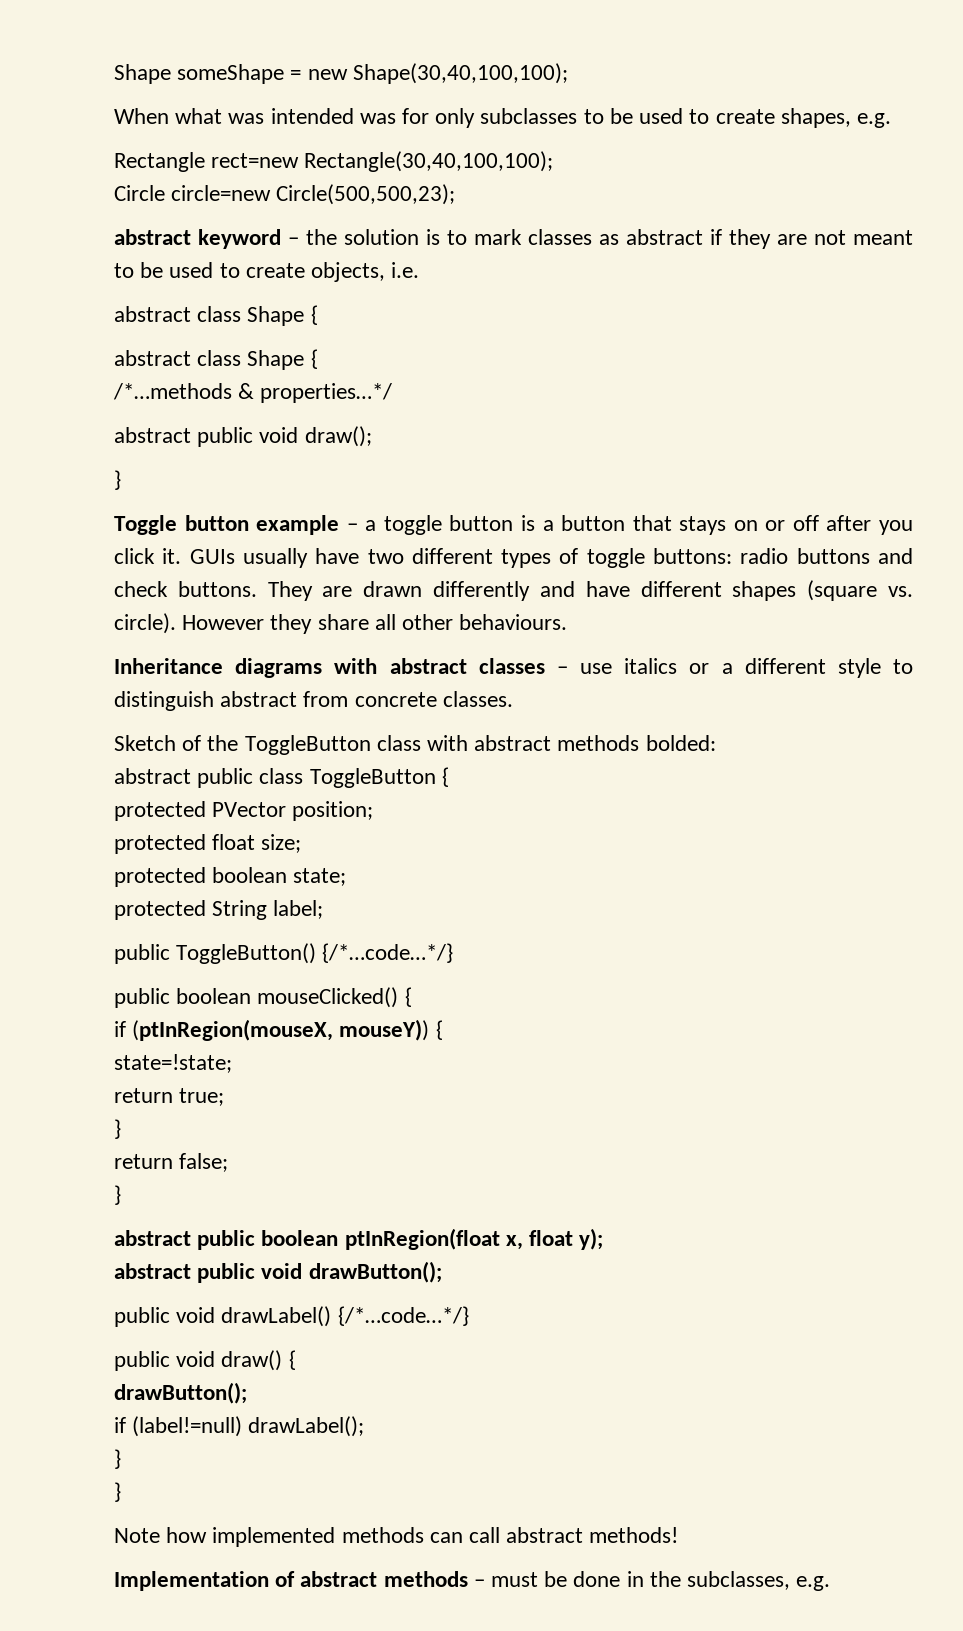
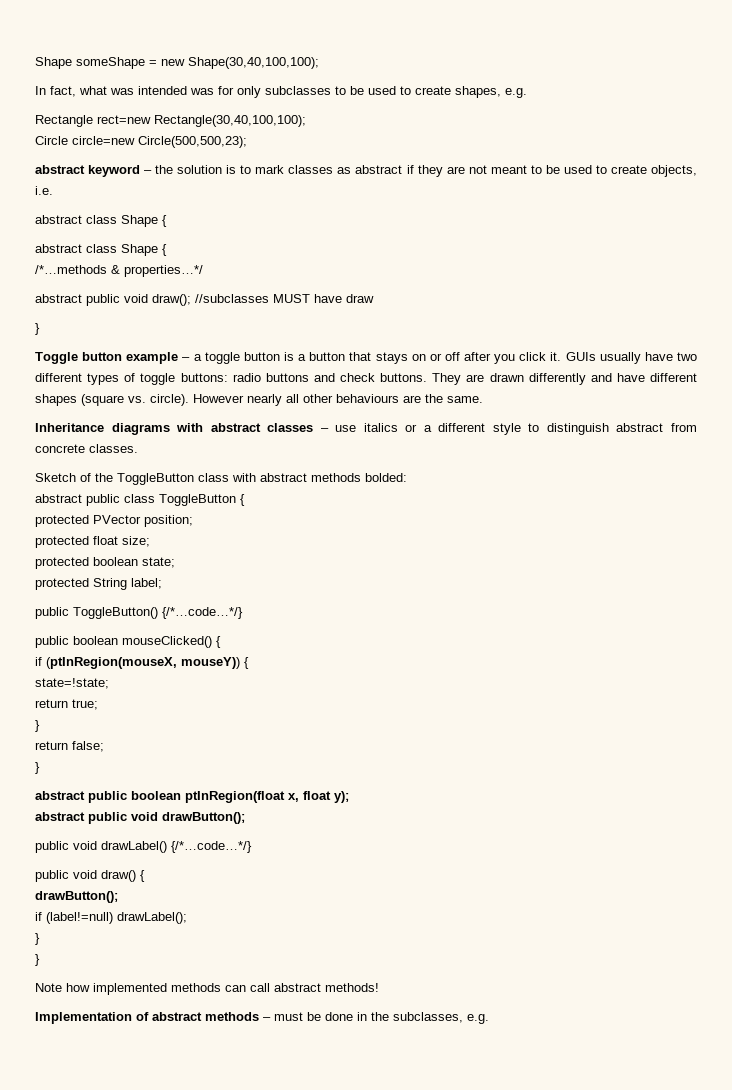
- When what was intended was for only subclasses to be used to create shapes, e.g.
+ In fact, what was intended was for only subclasses to be used to create shapes, e.g.
- abstract public void draw();
+ abstract public void draw(); //subclasses MUST have draw
- However they share all other behaviours.
+ However nearly all other behaviours are the same.

